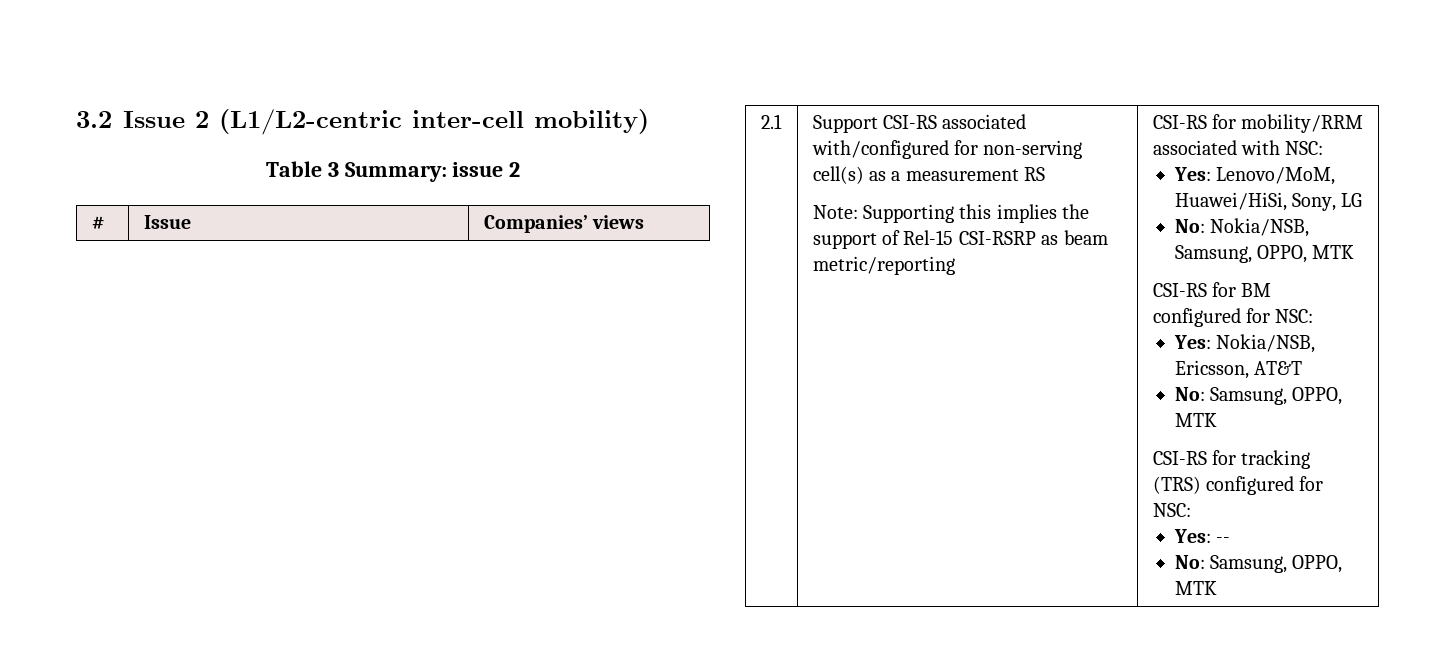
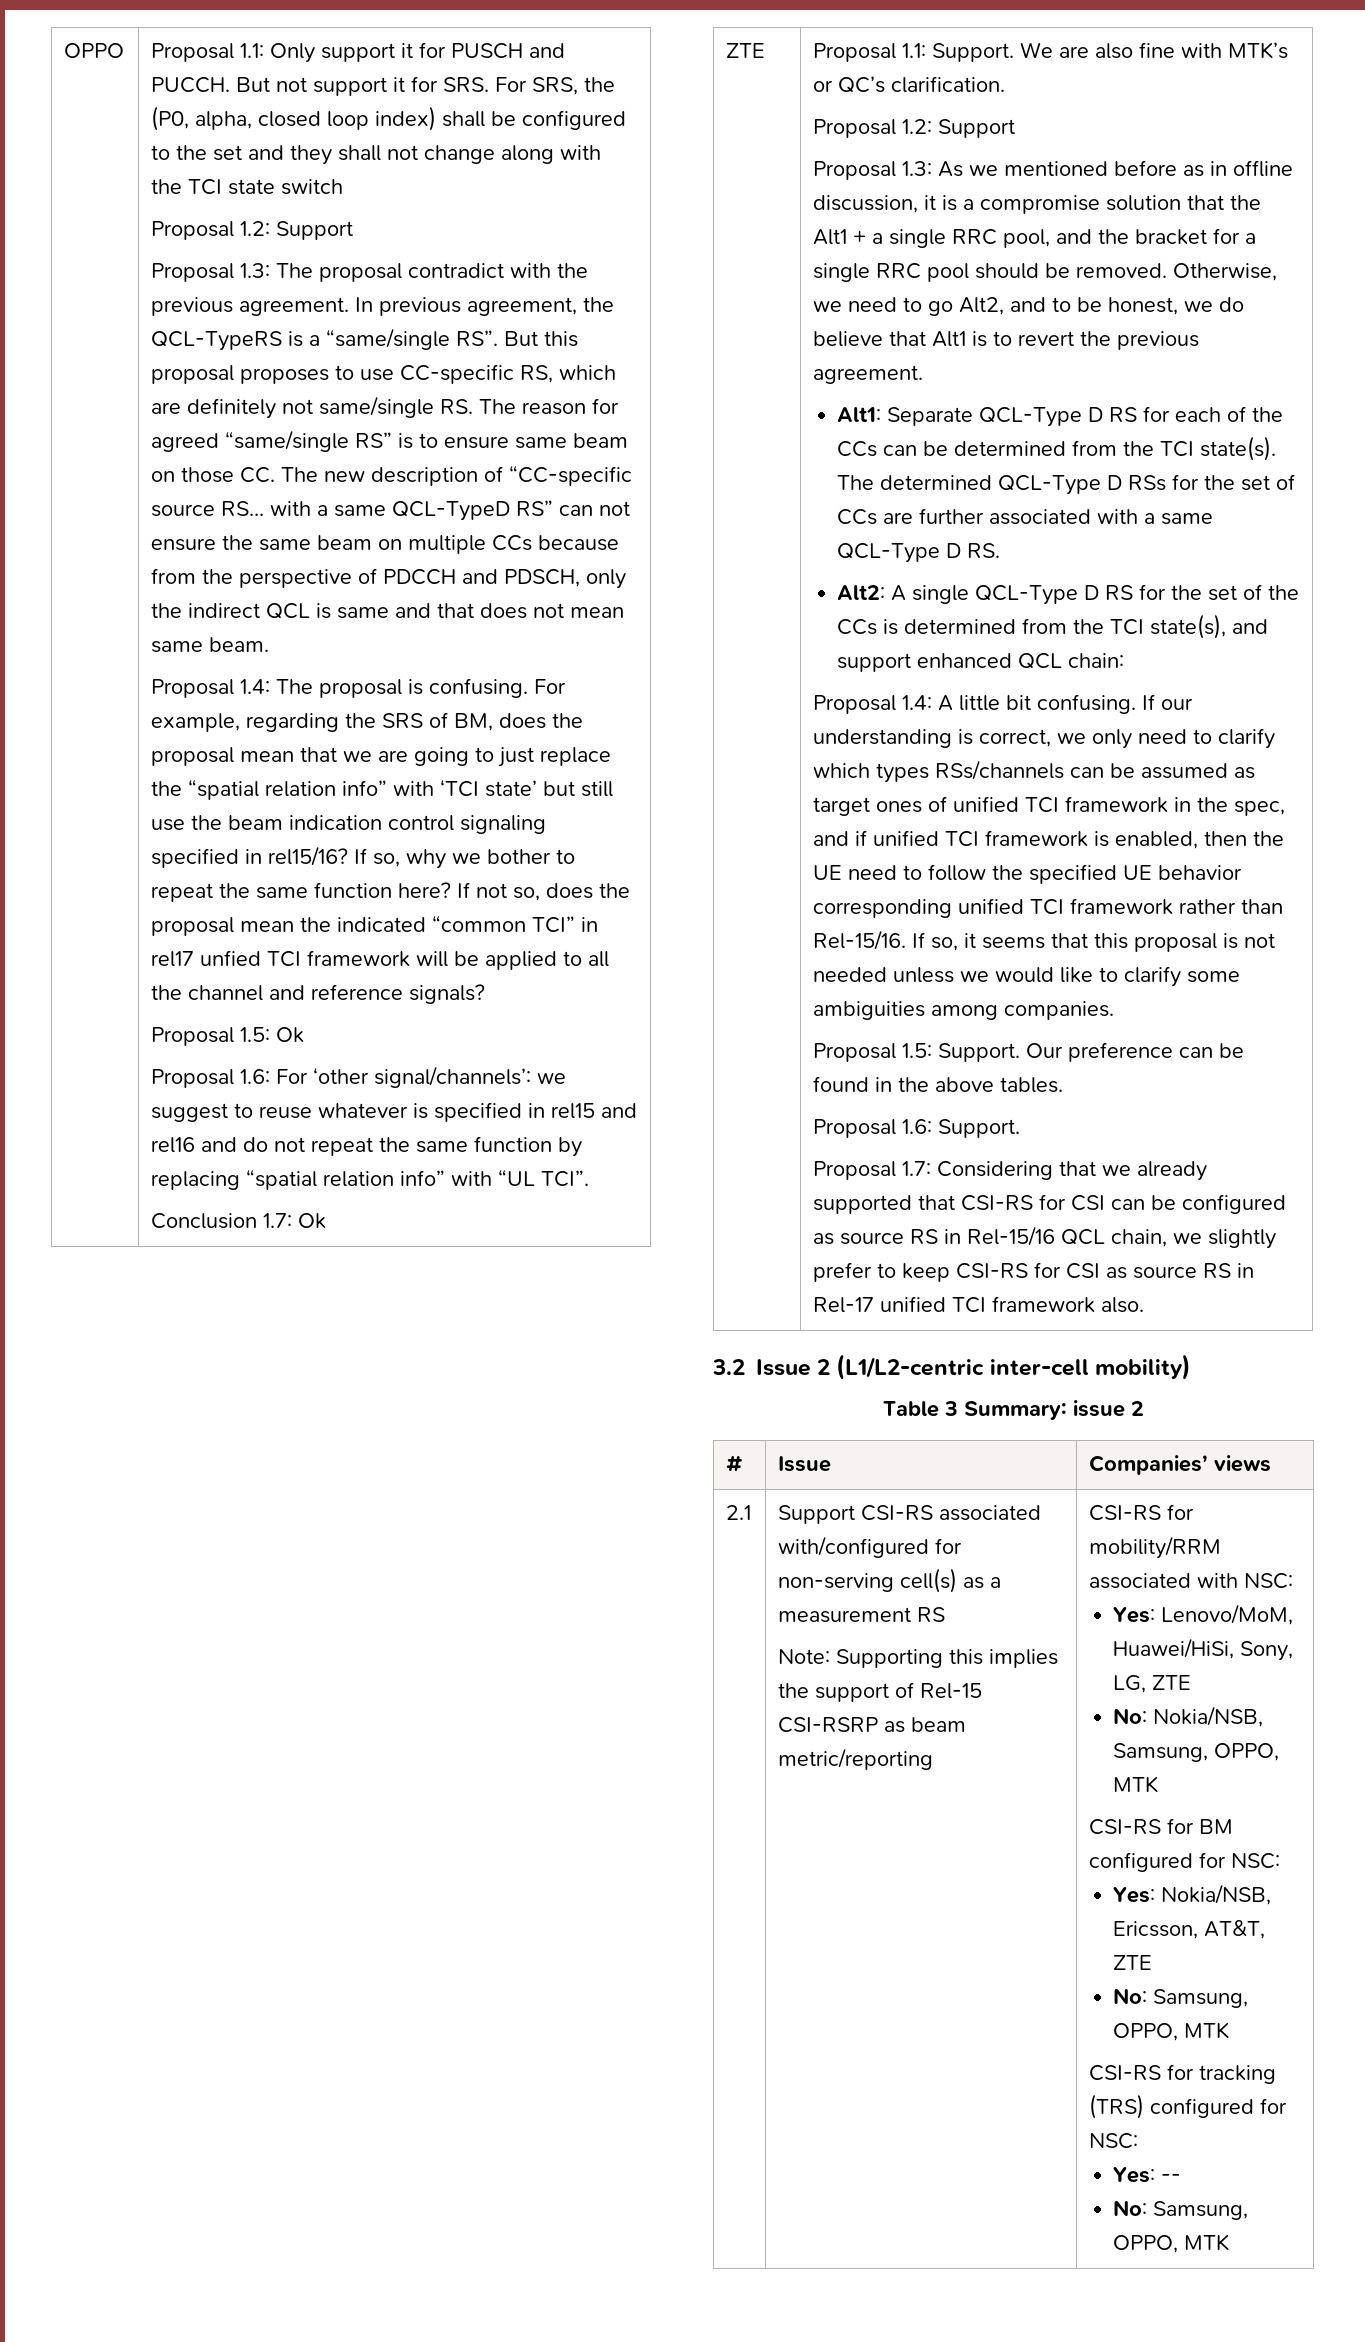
+ OPPO | Proposal 1.1: Only support it for PUSCH and PUCCH. But not support it for SRS. For SRS, the (P0, alpha, closed loop index) shall be configured to the set and they shall not change along with the TCI state switch
+ Proposal 1.2: Support
+ Proposal 1.3: The proposal contradict with the previous agreement. In previous agreement, the QCL-TypeRS is a “same/single RS”. But this proposal proposes to use CC-specific RS, which are definitely not same/single RS. The reason for agreed “same/single RS” is to ensure same beam on those CC. The new description of “CC-specific source RS… with a same QCL-TypeD RS” can not ensure the same beam on multiple CCs because from the perspective of PDCCH and PDSCH, only the indirect QCL is same and that does not mean same beam.
+ Proposal 1.4: The proposal is confusing. For example, regarding the SRS of BM, does the proposal mean that we are going to just replace the “spatial relation info” with ‘TCI state’ but still use the beam indication control signaling specified in rel15/16? If so, why we bother to repeat the same function here? If not so, does the proposal mean the indicated “common TCI” in rel17 unfied TCI framework will be applied to all the channel and reference signals?
+ Proposal 1.5: Ok
+ Proposal 1.6: For ‘other signal/channels’: we suggest to reuse whatever is specified in rel15 and rel16 and do not repeat the same function by replacing “spatial relation info” with “UL TCI”.
+ Conclusion 1.7: Ok
+ ZTE | Proposal 1.1: Support. We are also fine with MTK’s or QC’s clarification.
+ Proposal 1.2: Support
+ Proposal 1.3: As we mentioned before as in offline discussion, it is a compromise solution that the Alt1 + a single RRC pool, and the bracket for a single RRC pool should be removed. Otherwise, we need to go Alt2, and to be honest, we do believe that Alt1 is to revert the previous agreement.
+ Alt1: Separate QCL-Type D RS for each of the CCs can be determined from the TCI state(s). The determined QCL-Type D RSs for the set of CCs are further associated with a same QCL-Type D RS.
+ Alt2: A single QCL-Type D RS for the set of the CCs is determined from the TCI state(s), and support enhanced QCL chain:
+ Proposal 1.4: A little bit confusing. If our understanding is correct, we only need to clarify which types RSs/channels can be assumed as target ones of unified TCI framework in the spec, and if unified TCI framework is enabled, then the UE need to follow the specified UE behavior corresponding unified TCI framework rather than Rel-15/16. If so, it seems that this proposal is not needed unless we would like to clarify some ambiguities among companies.
+ Proposal 1.5: Support. Our preference can be found in the above tables.
+ Proposal 1.6: Support.
+ Proposal 1.7: Considering that we already supported that CSI-RS for CSI can be configured as source RS in Rel-15/16 QCL chain, we slightly prefer to keep CSI-RS for CSI as source RS in Rel-17 unified TCI framework also.
- Yes: Lenovo/MoM, Huawei/HiSi, Sony, LG
+ Yes: Lenovo/MoM, Huawei/HiSi, Sony, LG, ZTE
- Yes: Nokia/NSB, Ericsson, AT&T
+ Yes: Nokia/NSB, Ericsson, AT&T, ZTE

